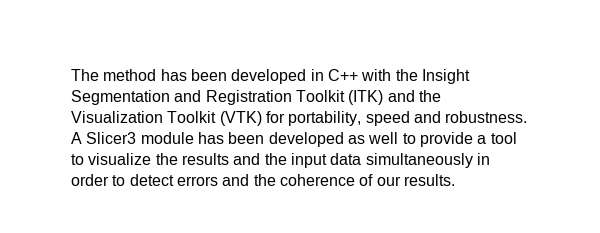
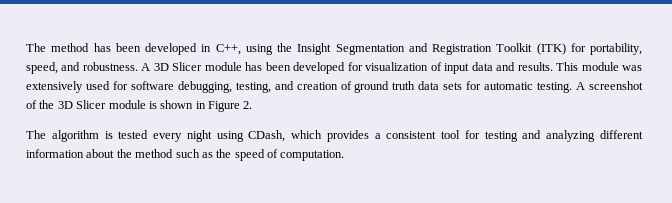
- The method has been developed in C++ with the Insight Segmentation and Registration Toolkit (ITK) and the Visualization Toolkit (VTK) for portability, speed and robustness.
+ The method has been developed in C++, using the Insight Segmentation and Registration Toolkit (ITK) for portability, speed, and robustness.
- A Slicer3 module has been developed as well to provide a tool to visualize the results and the input data simultaneously in order to detect errors and the coherence of our results.
+ A 3D Slicer module has been developed for visualization of input data and results. This module was extensively used for software debugging, testing, and creation of ground truth data sets for automatic testing. A screenshot of the 3D Slicer module is shown in Figure 2.
+ The algorithm is tested every night using CDash, which provides a consistent tool for testing and analyzing different information about the method such as the speed of computation.

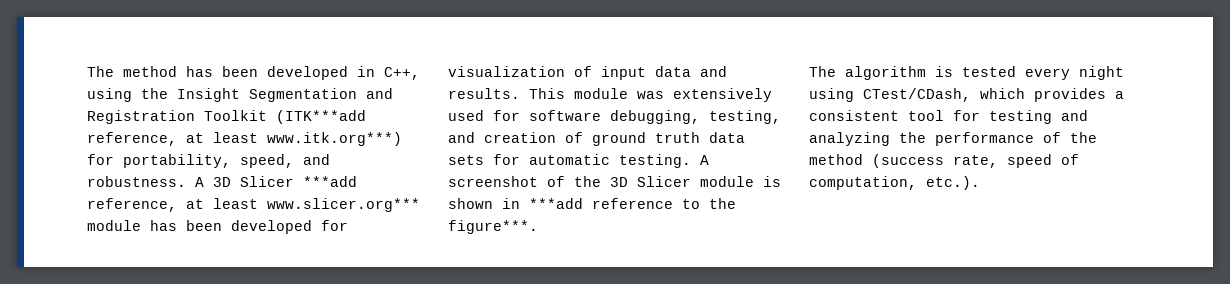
- The method has been developed in C++, using the Insight Segmentation and Registration Toolkit (ITK) for portability, speed, and robustness.
+ The method has been developed in C++, using the Insight Segmentation and Registration Toolkit (ITK***add reference, at least www.itk.org***) for portability, speed, and robustness.
- A 3D Slicer module has been developed for visualization of input data and results.
+ A 3D Slicer ***add reference, at least www.slicer.org*** module has been developed for visualization of input data and results.
- A screenshot of the 3D Slicer module is shown in Figure 2.
+ A screenshot of the 3D Slicer module is shown in ***add reference to the figure***.
- The algorithm is tested every night using CDash, which provides a consistent tool for testing and analyzing different information about the method such as the speed of computation.
+ The algorithm is tested every night using CTest/CDash, which provides a consistent tool for testing and analyzing the performance of the method (success rate, speed of computation, etc.).

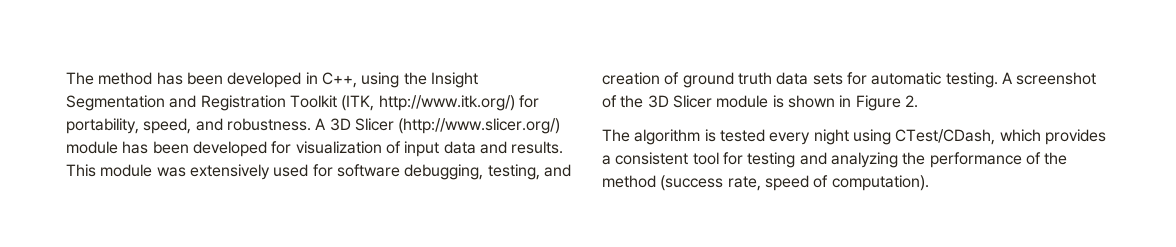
- The method has been developed in C++, using the Insight Segmentation and Registration Toolkit (ITK***add reference, at least www.itk.org***) for portability, speed, and robustness.
+ The method has been developed in C++, using the Insight Segmentation and Registration Toolkit (ITK, http://www.itk.org/) for portability, speed, and robustness.
- A 3D Slicer ***add reference, at least www.slicer.org*** module has been developed for visualization of input data and results.
+ A 3D Slicer (http://www.slicer.org/) module has been developed for visualization of input data and results.
- A screenshot of the 3D Slicer module is shown in ***add reference to the figure***.
+ A screenshot of the 3D Slicer module is shown in Figure 2.
- The algorithm is tested every night using CTest/CDash, which provides a consistent tool for testing and analyzing the performance of the method (success rate, speed of computation, etc.).
+ The algorithm is tested every night using CTest/CDash, which provides a consistent tool for testing and analyzing the performance of the method (success rate, speed of computation).

